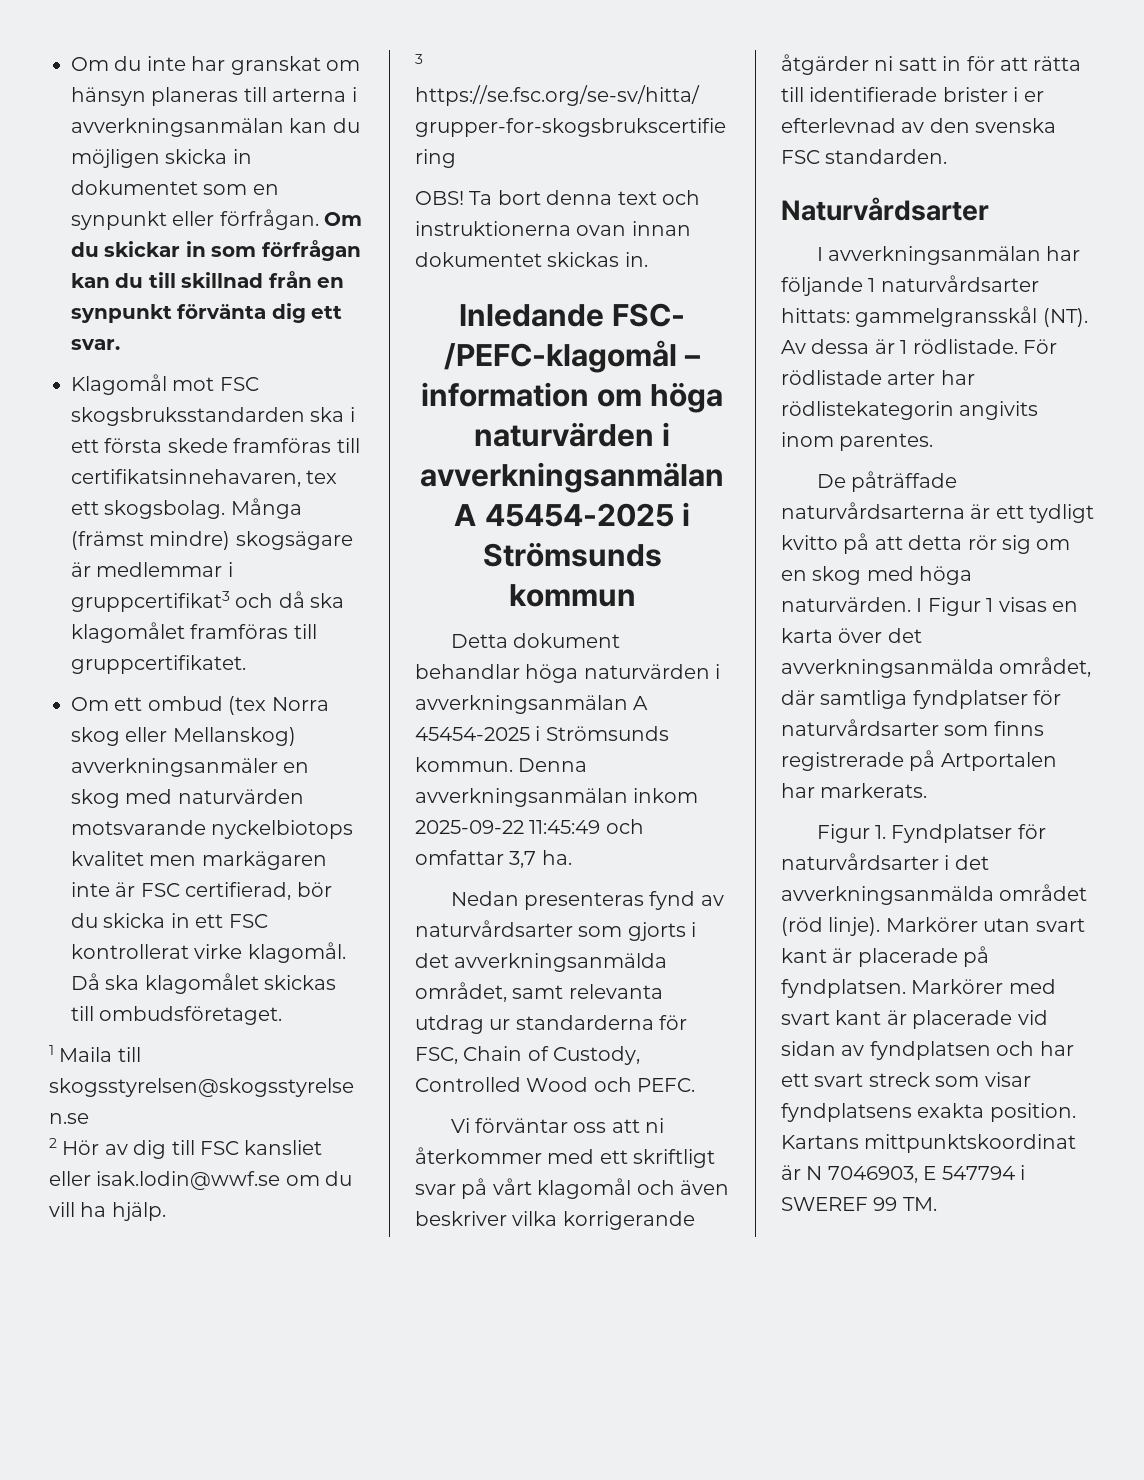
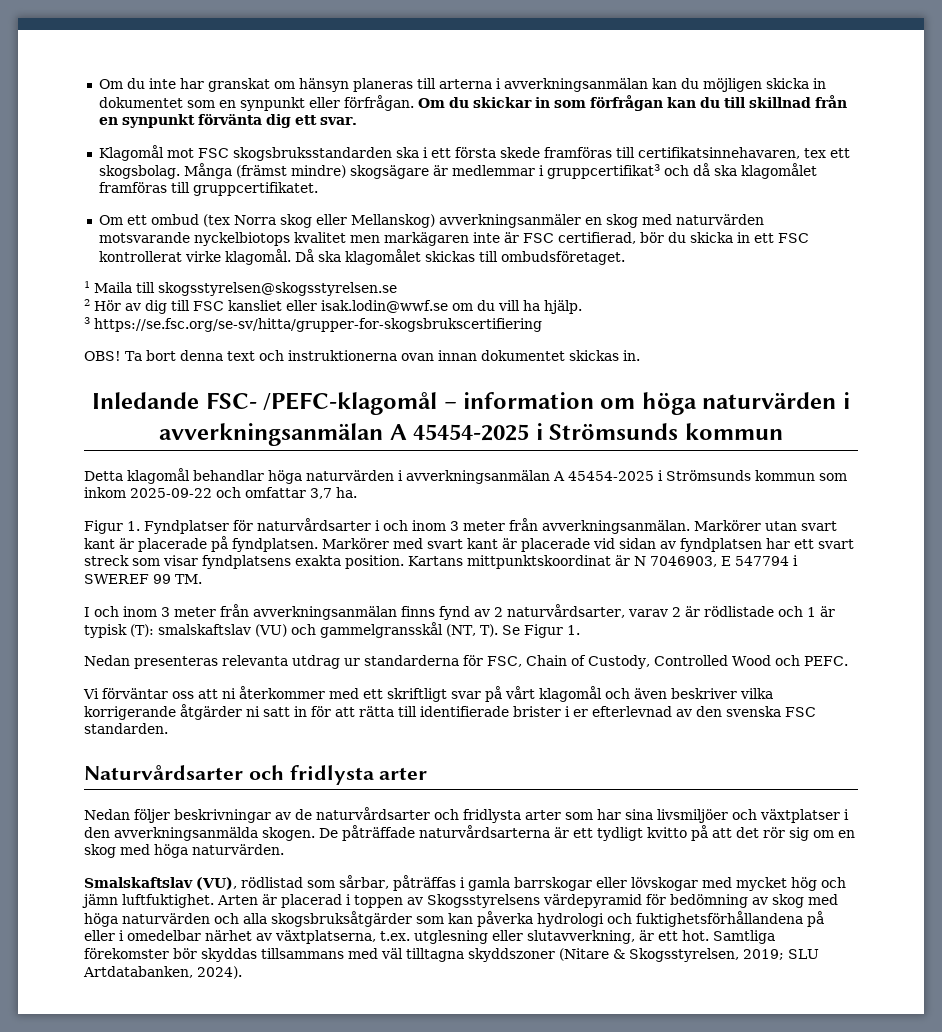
- Detta dokument behandlar höga naturvärden i avverkningsanmälan A 45454-2025 i Strömsunds kommun. Denna avverkningsanmälan inkom 2025-09-22 11:45:49 och omfattar 3,7 ha.
+ Detta klagomål behandlar höga naturvärden i avverkningsanmälan A 45454-2025 i Strömsunds kommun som inkom 2025-09-22 och omfattar 3,7 ha.
- Nedan presenteras fynd av naturvårdsarter som gjorts i det avverkningsanmälda området, samt relevanta utdrag ur standarderna för FSC, Chain of Custody, Controlled Wood och PEFC.
+ Figur 1. Fyndplatser för naturvårdsarter i och inom 3 meter från avverkningsanmälan. Markörer utan svart kant är placerade på fyndplatsen. Markörer med svart kant är placerade vid sidan av fyndplatsen har ett svart streck som visar fyndplatsens exakta position. Kartans mittpunktskoordinat är N 7046903, E 547794 i SWEREF 99 TM.
+ I och inom 3 meter från avverkningsanmälan finns fynd av 2 naturvårdsarter, varav 2 är rödlistade och 1 är typisk (T): smalskaftslav (VU) och gammelgransskål (NT, T). Se Figur 1.
+ Nedan presenteras relevanta utdrag ur standarderna för FSC, Chain of Custody, Controlled Wood och PEFC.
- Naturvårdsarter
- I avverkningsanmälan har följande 1 naturvårdsarter hittats: gammelgransskål (NT). Av dessa är 1 rödlistade. För rödlistade arter har rödlistekategorin angivits inom parentes.
- De påträffade naturvårdsarterna är ett tydligt kvitto på att detta rör sig om en skog med höga naturvärden. I Figur 1 visas en karta över det avverkningsanmälda området, där samtliga fyndplatser för naturvårdsarter som finns registrerade på Artportalen har markerats.
- Figur 1. Fyndplatser för naturvårdsarter i det avverkningsanmälda området (röd linje). Markörer utan svart kant är placerade på fyndplatsen. Markörer med svart kant är placerade vid sidan av fyndplatsen och har ett svart streck som visar fyndplatsens exakta position. Kartans mittpunktskoordinat är N 7046903, E 547794 i SWEREF 99 TM.
+ Naturvårdsarter och fridlysta arter
+ Nedan följer beskrivningar av de naturvårdsarter och fridlysta arter som har sina livsmiljöer och växtplatser i den avverkningsanmälda skogen. De påträffade naturvårdsarterna är ett tydligt kvitto på att det rör sig om en skog med höga naturvärden.
+ Smalskaftslav (VU), rödlistad som sårbar, påträffas i gamla barrskogar eller lövskogar med mycket hög och jämn luftfuktighet. Arten är placerad i toppen av Skogsstyrelsens värdepyramid för bedömning av skog med höga naturvärden och alla skogsbruksåtgärder som kan påverka hydrologi och fuktighetsförhållandena på eller i omedelbar närhet av växtplatserna, t.ex. utglesning eller slutavverkning, är ett hot. Samtliga förekomster bör skyddas tillsammans med väl tilltagna skyddszoner (Nitare & Skogsstyrelsen, 2019; SLU Artdatabanken, 2024).

